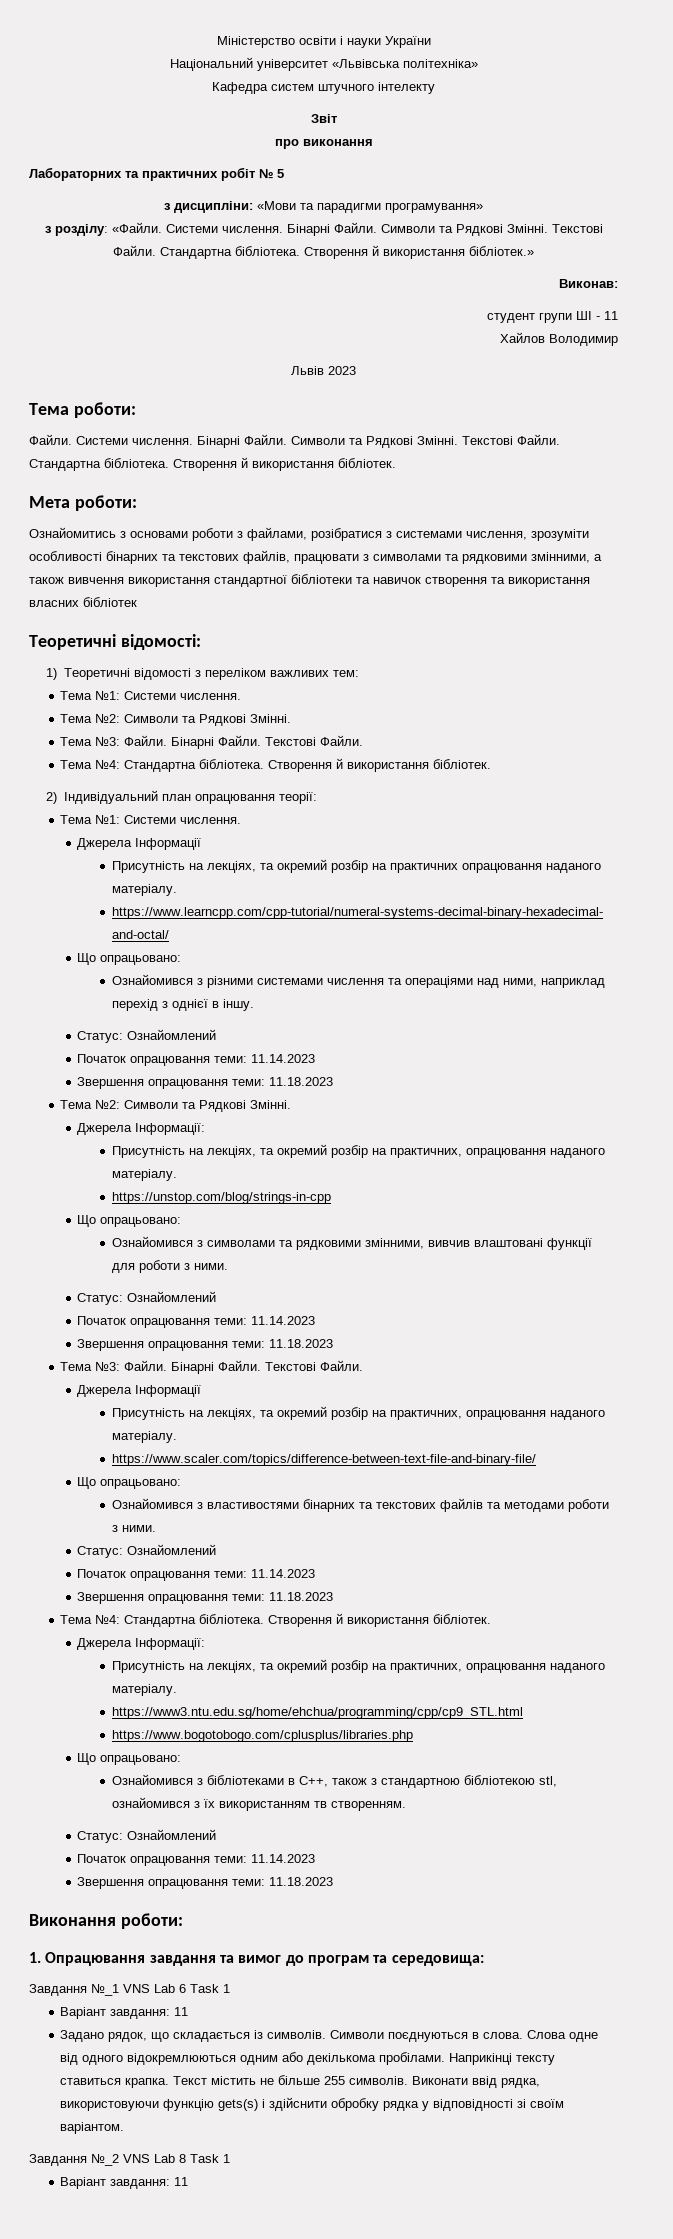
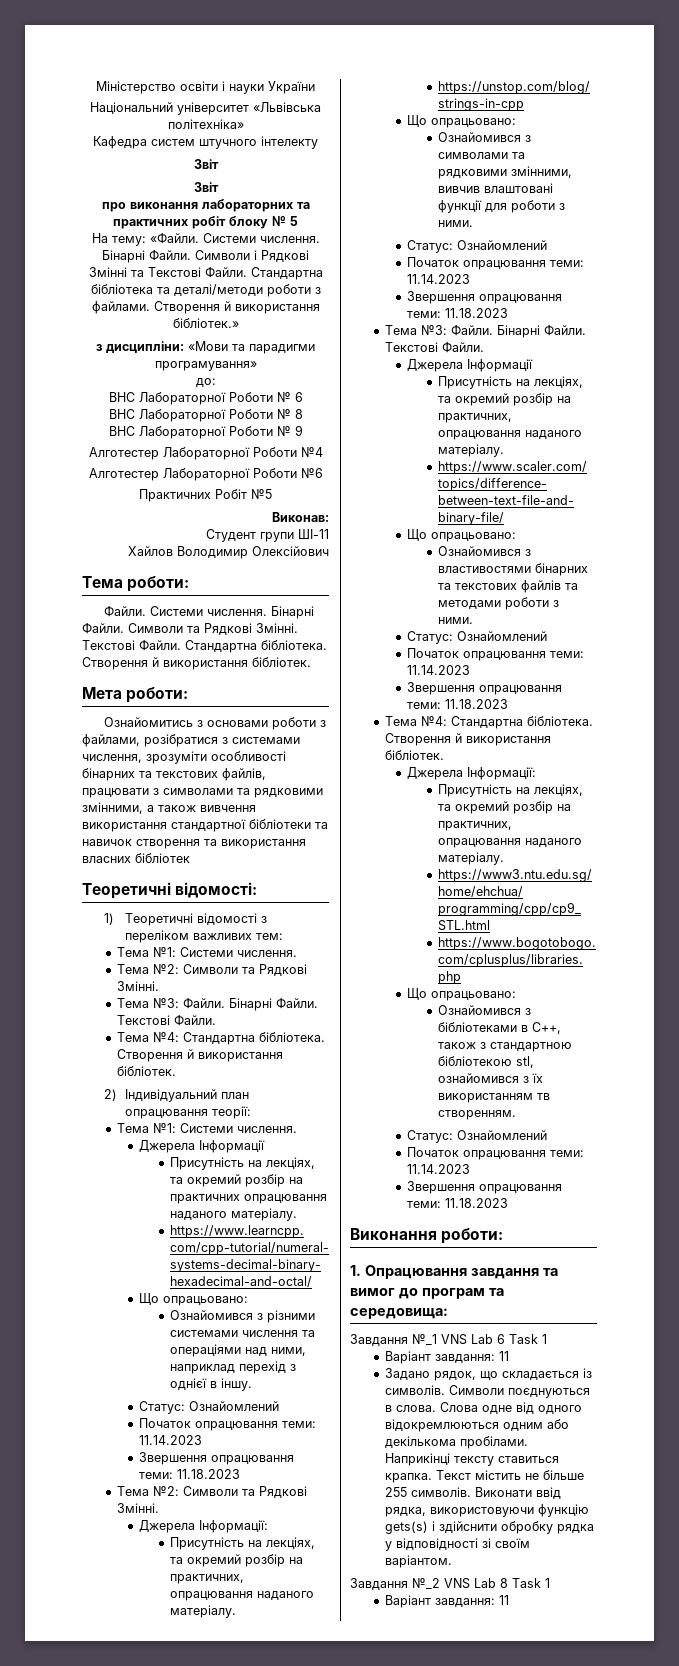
  Кафедра систем штучного інтелекту
+ Звіт
- про виконання
- Лабораторних та практичних робіт № 5
+ про виконання лабораторних та практичних робіт блоку № 5
+ На тему: «Файли. Системи числення. Бінарні Файли. Символи і Рядкові Змінні та Текстові Файли. Стандартна бібліотека та деталі/методи роботи з файлами. Створення й використання бібліотек.»
- з розділу: «Файли. Системи числення. Бінарні Файли. Символи та Рядкові Змінні. Текстові Файли. Стандартна бібліотека. Створення й використання бібліотек.»
+ до:
+ ВНС Лабораторної Роботи № 6
+ ВНС Лабораторної Роботи № 8
+ ВНС Лабораторної Роботи № 9
+ Алготестер Лабораторної Роботи №4
+ Алготестер Лабораторної Роботи №6
+ Практичних Робіт №5
  Виконав:
- студент групи ШІ - 11
+ Студент групи ШІ-11
- Хайлов Володимир
- Львів 2023
+ Хайлов Володимир Олексійович

